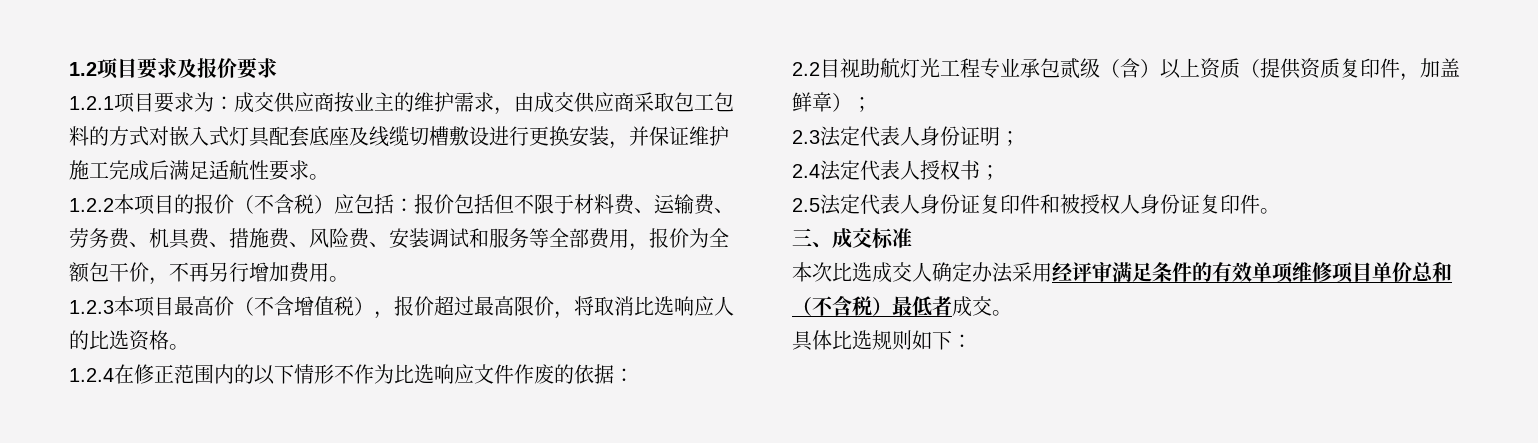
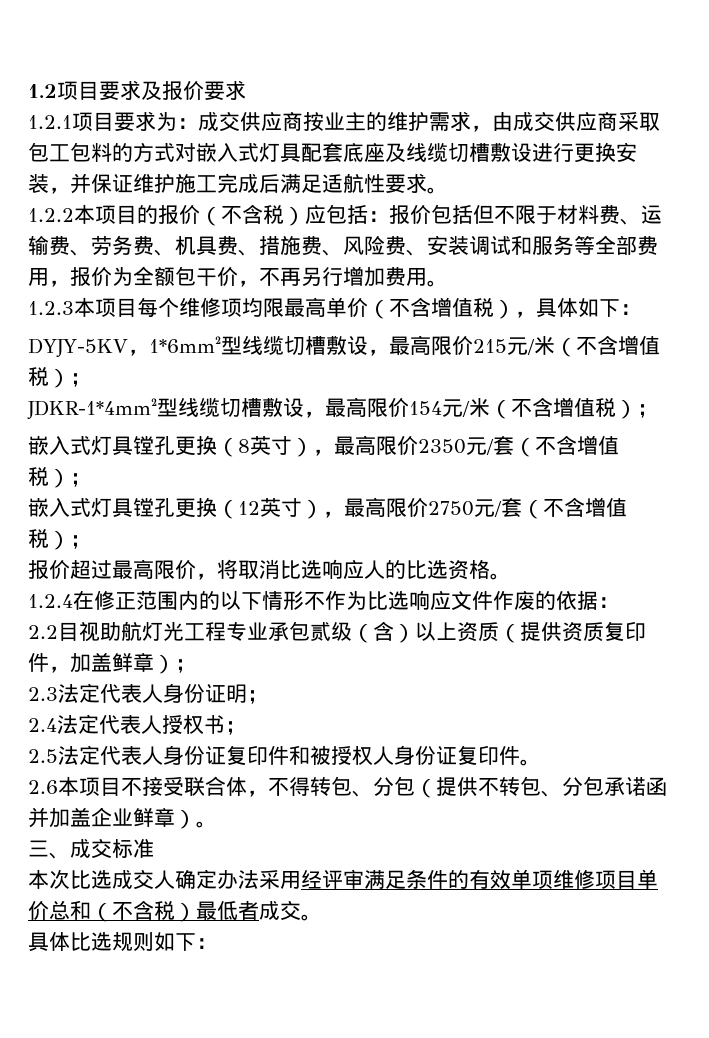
- 1.2.3本项目最高价（不含增值税），报价超过最高限价，将取消比选响应人的比选资格。
+ 1.2.3本项目每个维修项均限最高单价（不含增值税），具体如下：
+ DYJY-5KV，1*6mm²型线缆切槽敷设，最高限价215元/米（不含增值税）；
+ JDKR-1*4mm²型线缆切槽敷设，最高限价154元/米（不含增值税）；
+ 嵌入式灯具镗孔更换（8英寸），最高限价2350元/套（不含增值税）；
+ 嵌入式灯具镗孔更换（12英寸），最高限价2750元/套（不含增值税）；
+ 报价超过最高限价，将取消比选响应人的比选资格。
+ 2.6本项目不接受联合体，不得转包、分包（提供不转包、分包承诺函并加盖企业鲜章）。

